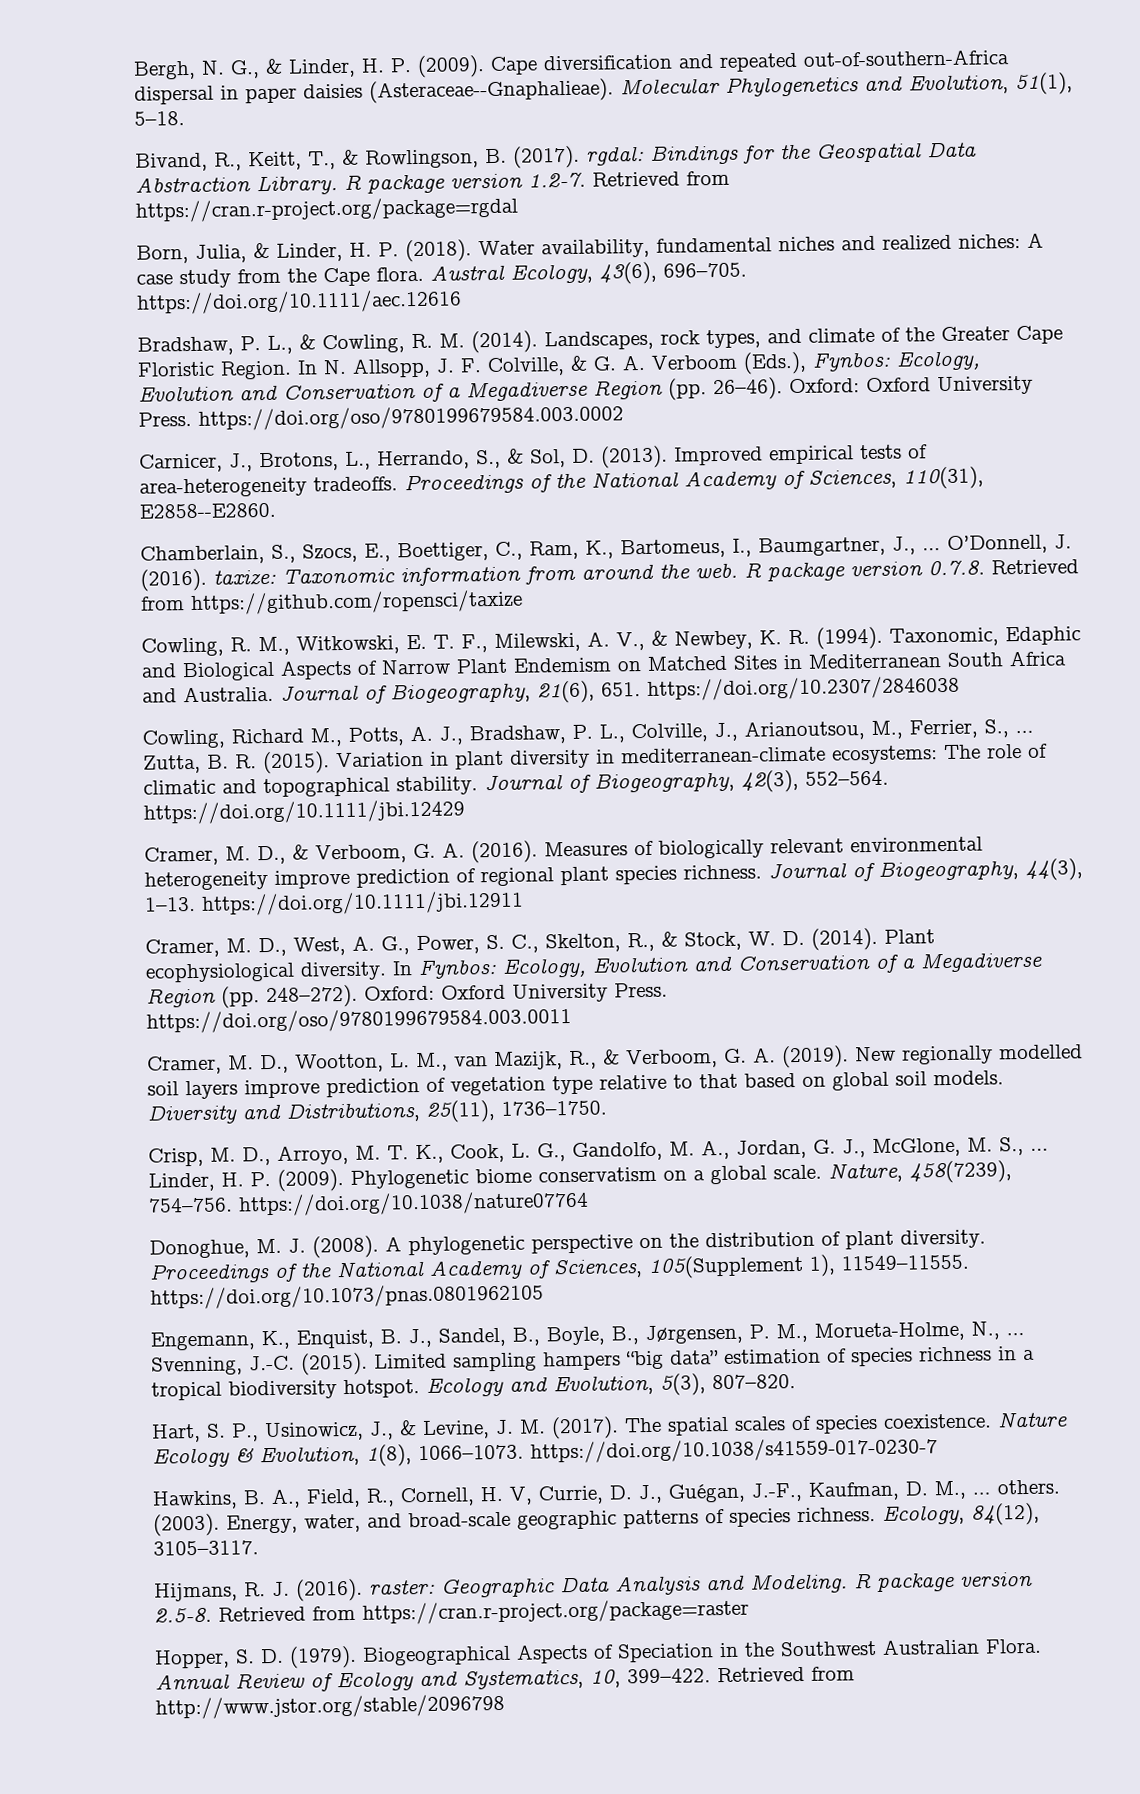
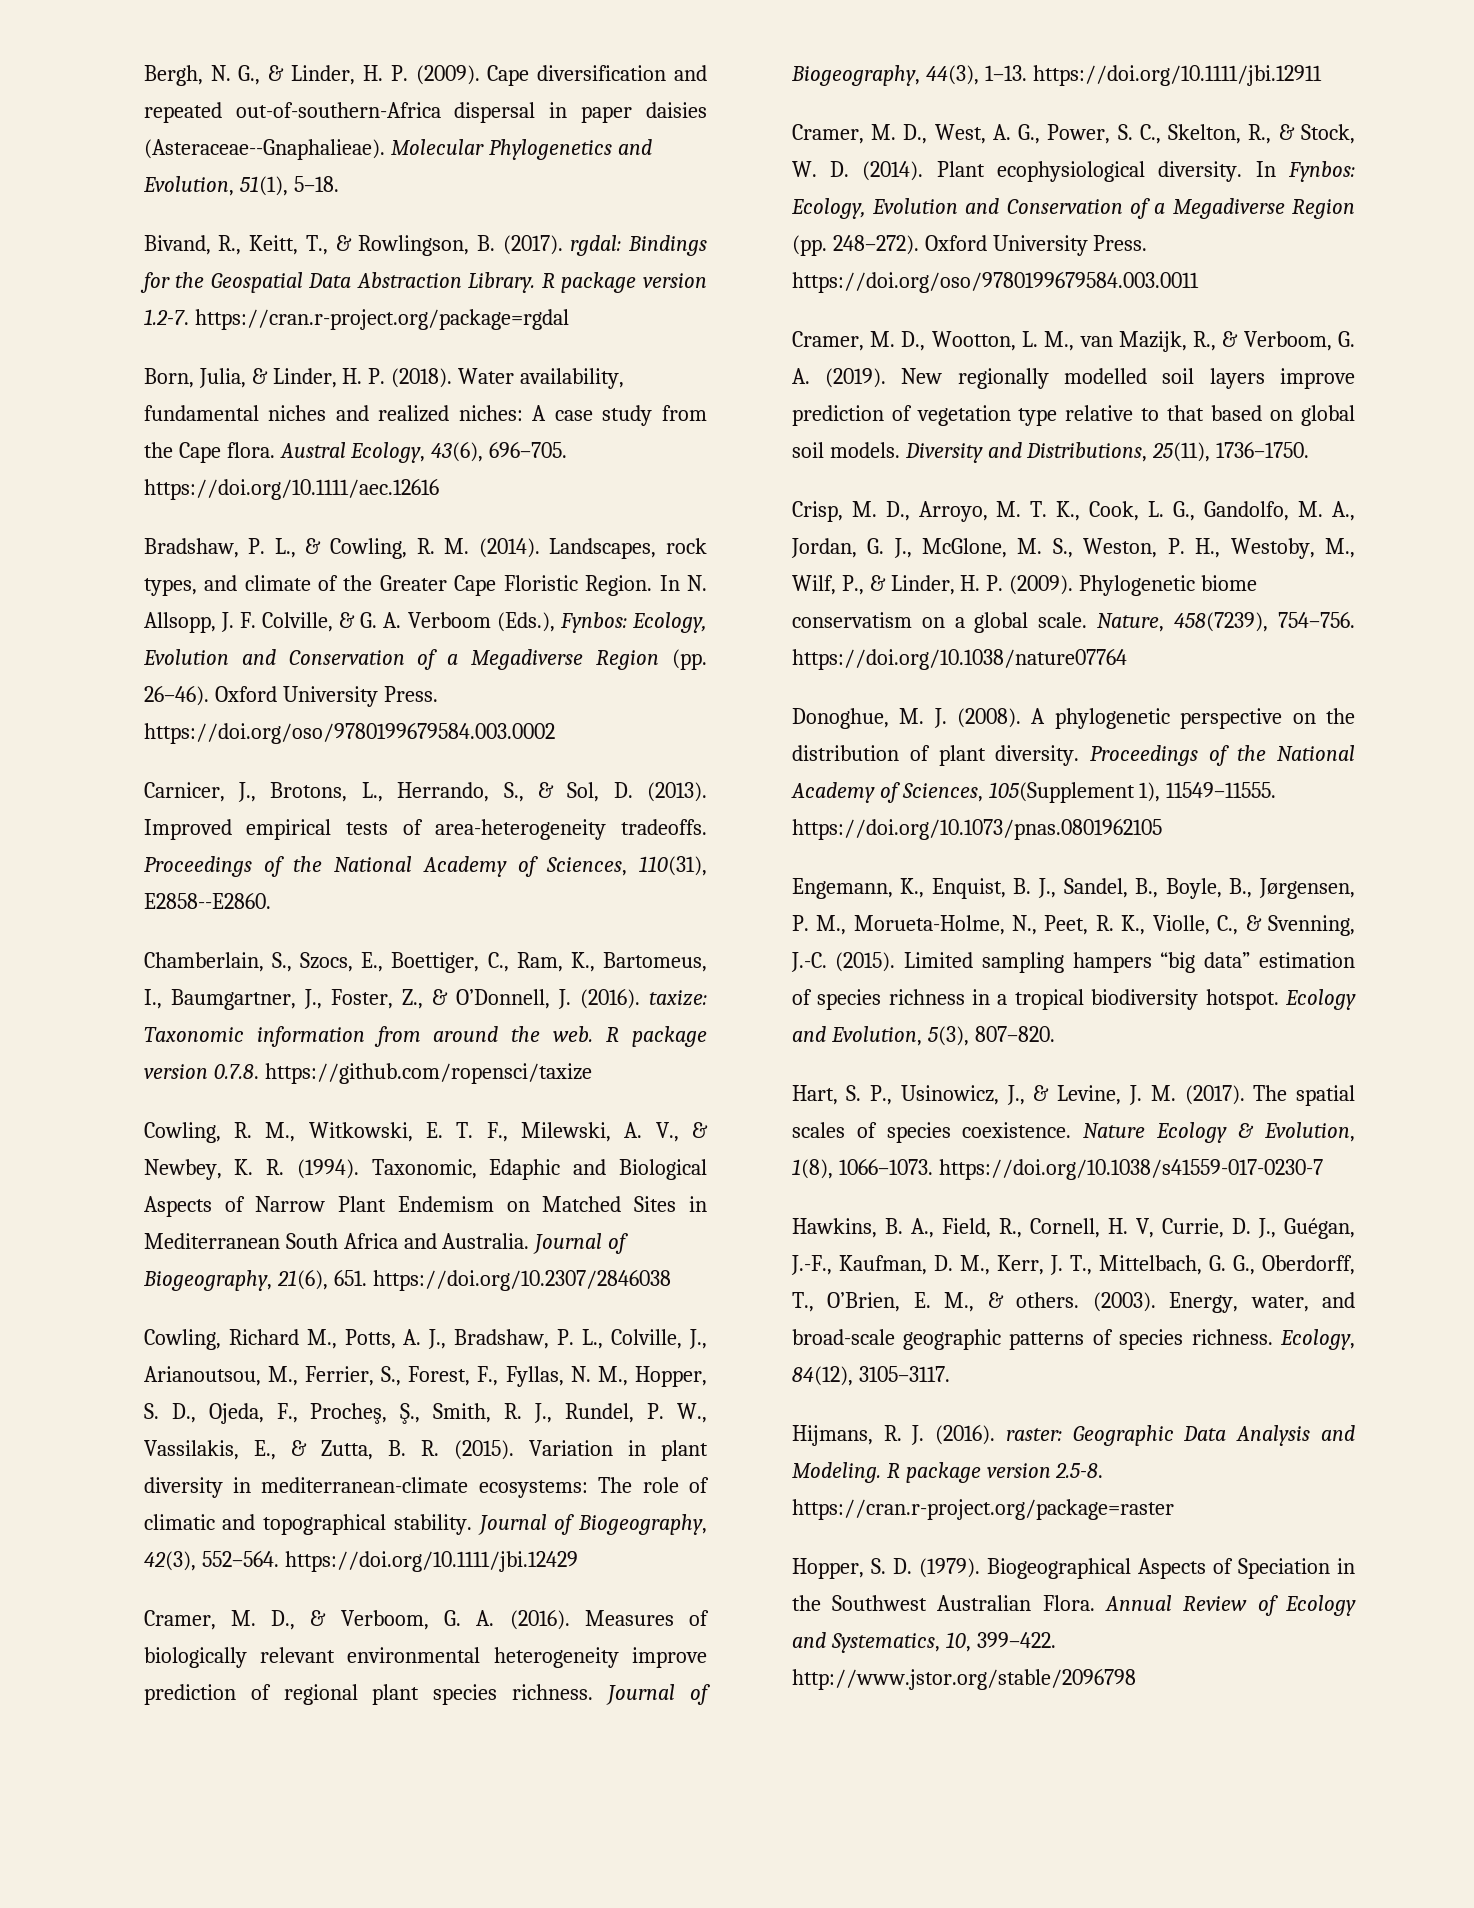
- R package version 1.2-7. Retrieved from https://cran.r-project.org/package=rgdal
+ R package version 1.2-7. https://cran.r-project.org/package=rgdal
- Oxford: Oxford University Press. https://doi.org/oso/9780199679584.003.0002
+ Oxford University Press. https://doi.org/oso/9780199679584.003.0002
- Chamberlain, S., Szocs, E., Boettiger, C., Ram, K., Bartomeus, I., Baumgartner, J., … O’Donnell, J. (2016). taxize: Taxonomic information from around the web.
+ Chamberlain, S., Szocs, E., Boettiger, C., Ram, K., Bartomeus, I., Baumgartner, J., Foster, Z., & O’Donnell, J. (2016). taxize: Taxonomic information from around the web.
- R package version 0.7.8. Retrieved from https://github.com/ropensci/taxize
+ R package version 0.7.8. https://github.com/ropensci/taxize
- Cowling, Richard M., Potts, A. J., Bradshaw, P. L., Colville, J., Arianoutsou, M., Ferrier, S., … Zutta, B. R. (2015).
+ Cowling, Richard M., Potts, A. J., Bradshaw, P. L., Colville, J., Arianoutsou, M., Ferrier, S., Forest, F., Fyllas, N. M., Hopper, S. D., Ojeda, F., Procheş, Ş., Smith, R. J., Rundel, P. W., Vassilakis, E., & Zutta, B. R. (2015).
- Oxford: Oxford University Press. https://doi.org/oso/9780199679584.003.0011
+ Oxford University Press. https://doi.org/oso/9780199679584.003.0011
- Crisp, M. D., Arroyo, M. T. K., Cook, L. G., Gandolfo, M. A., Jordan, G. J., McGlone, M. S., … Linder, H. P. (2009).
+ Crisp, M. D., Arroyo, M. T. K., Cook, L. G., Gandolfo, M. A., Jordan, G. J., McGlone, M. S., Weston, P. H., Westoby, M., Wilf, P., & Linder, H. P. (2009).
- Engemann, K., Enquist, B. J., Sandel, B., Boyle, B., Jørgensen, P. M., Morueta-Holme, N., … Svenning, J.-C. (2015).
+ Engemann, K., Enquist, B. J., Sandel, B., Boyle, B., Jørgensen, P. M., Morueta-Holme, N., Peet, R. K., Violle, C., & Svenning, J.-C. (2015).
- Hawkins, B. A., Field, R., Cornell, H. V, Currie, D. J., Guégan, J.-F., Kaufman, D. M., … others.
+ Hawkins, B. A., Field, R., Cornell, H. V, Currie, D. J., Guégan, J.-F., Kaufman, D. M., Kerr, J. T., Mittelbach, G. G., Oberdorff, T., O’Brien, E. M., & others.
- R package version 2.5-8. Retrieved from https://cran.r-project.org/package=raster
+ R package version 2.5-8. https://cran.r-project.org/package=raster
- Annual Review of Ecology and Systematics, 10, 399–422. Retrieved from http://www.jstor.org/stable/2096798
+ Annual Review of Ecology and Systematics, 10, 399–422. http://www.jstor.org/stable/2096798

